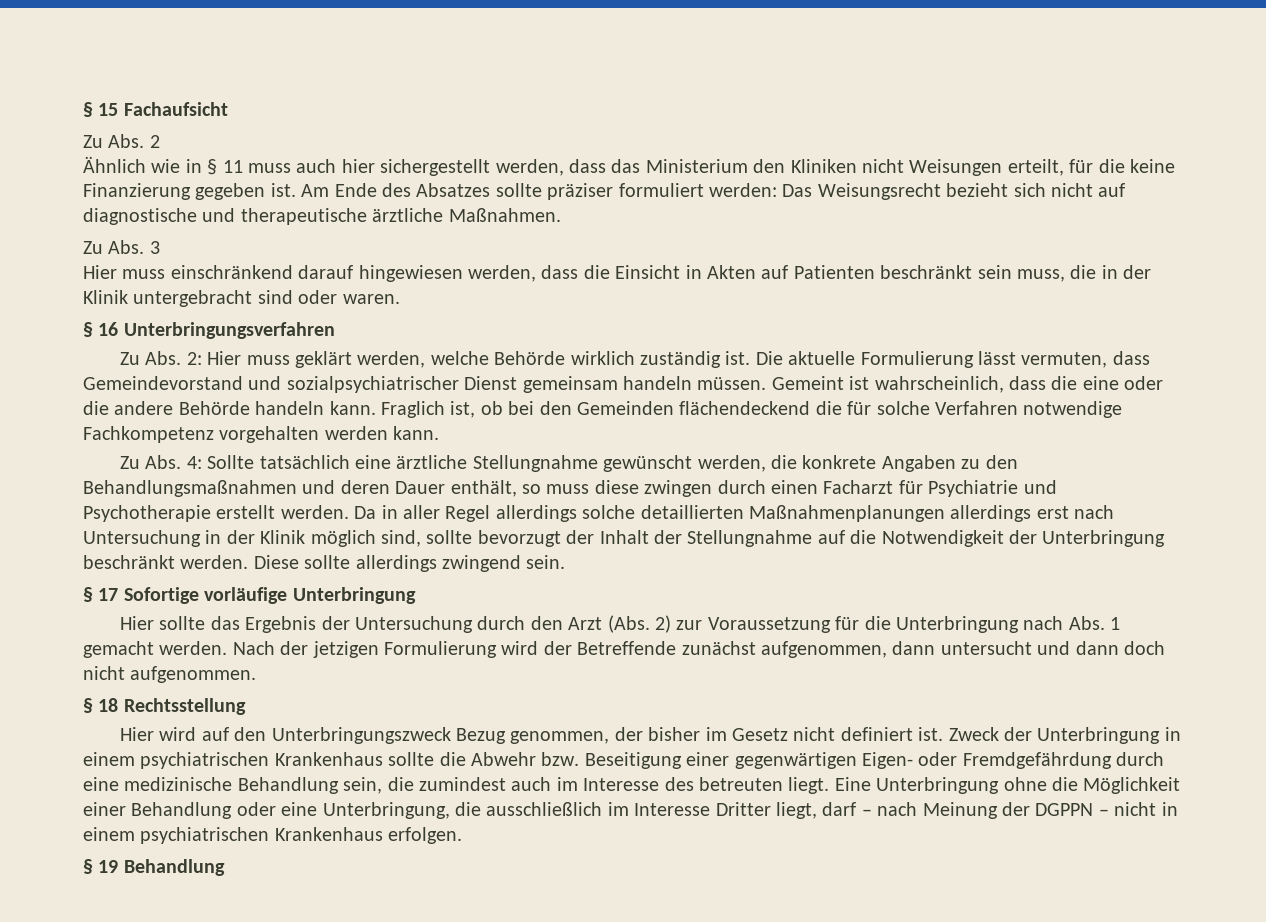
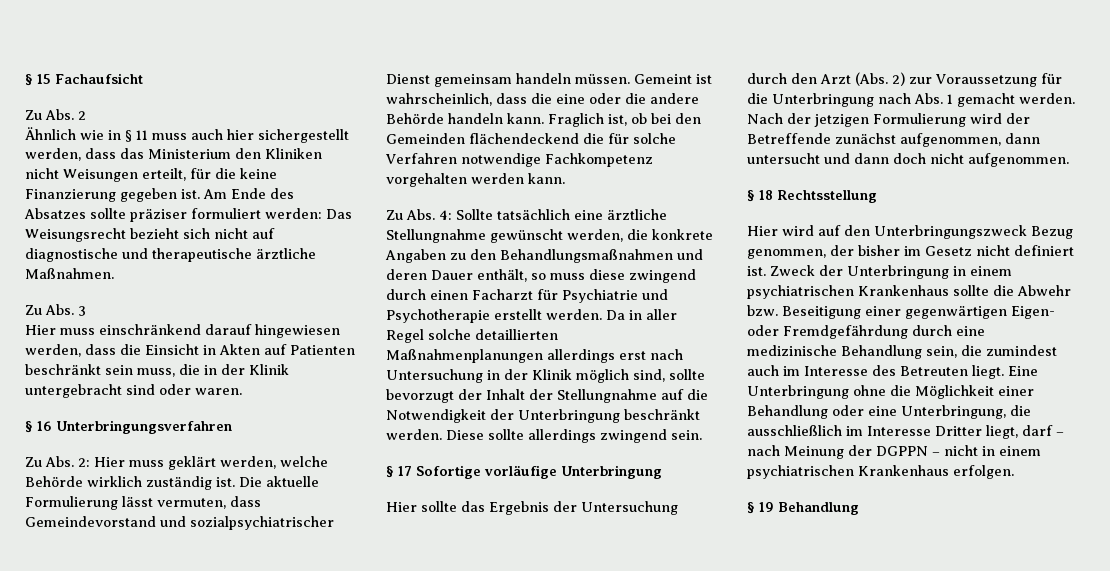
- Zu Abs. 4: Sollte tatsächlich eine ärztliche Stellungnahme gewünscht werden, die konkrete Angaben zu den Behandlungsmaßnahmen und deren Dauer enthält, so muss diese zwingen durch einen Facharzt für Psychiatrie und Psychotherapie erstellt werden.
+ Zu Abs. 4: Sollte tatsächlich eine ärztliche Stellungnahme gewünscht werden, die konkrete Angaben zu den Behandlungsmaßnahmen und deren Dauer enthält, so muss diese zwingend durch einen Facharzt für Psychiatrie und Psychotherapie erstellt werden.
- Da in aller Regel allerdings solche detaillierten Maßnahmenplanungen allerdings erst nach Untersuchung in der Klinik möglich sind, sollte bevorzugt der Inhalt der Stellungnahme auf die Notwendigkeit der Unterbringung beschränkt werden.
+ Da in aller Regel solche detaillierten Maßnahmenplanungen allerdings erst nach Untersuchung in der Klinik möglich sind, sollte bevorzugt der Inhalt der Stellungnahme auf die Notwendigkeit der Unterbringung beschränkt werden.
- Zweck der Unterbringung in einem psychiatrischen Krankenhaus sollte die Abwehr bzw. Beseitigung einer gegenwärtigen Eigen- oder Fremdgefährdung durch eine medizinische Behandlung sein, die zumindest auch im Interesse des betreuten liegt.
+ Zweck der Unterbringung in einem psychiatrischen Krankenhaus sollte die Abwehr bzw. Beseitigung einer gegenwärtigen Eigen- oder Fremdgefährdung durch eine medizinische Behandlung sein, die zumindest auch im Interesse des Betreuten liegt.

